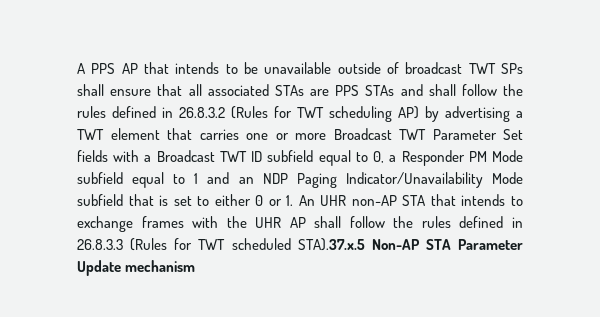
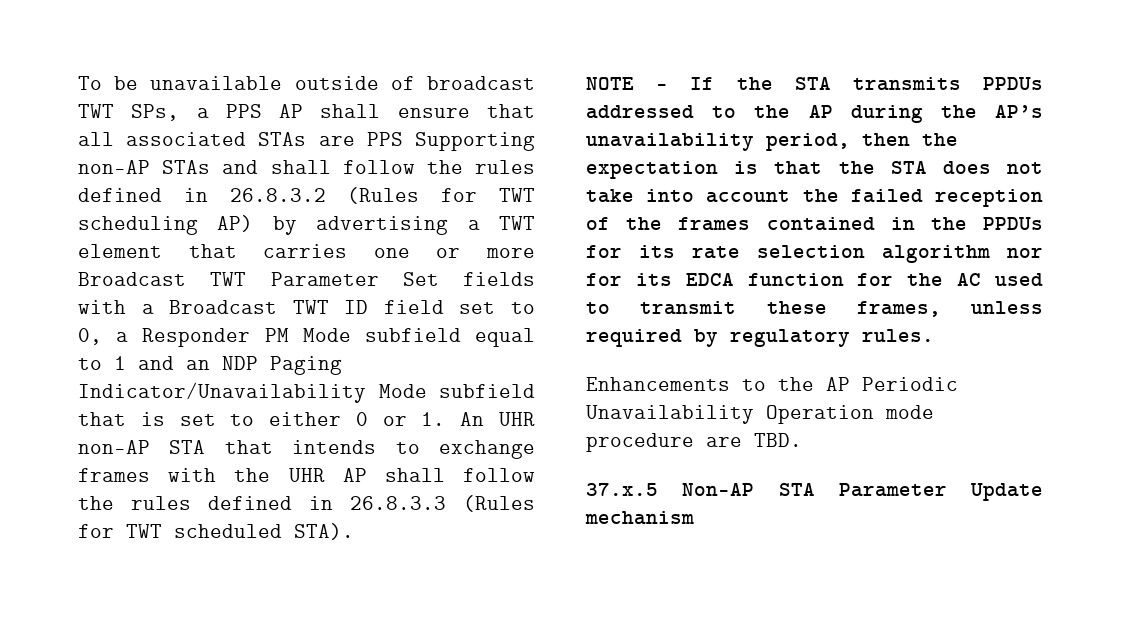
- A PPS AP that intends to be unavailable outside of broadcast TWT SPs shall ensure that all associated STAs are PPS STAs and shall follow the rules defined in 26.8.3.2 (Rules for TWT scheduling AP) by advertising a TWT element that carries one or more Broadcast TWT Parameter Set fields with a Broadcast TWT ID subfield equal to 0, a Responder PM Mode subfield equal to 1 and an NDP Paging Indicator/Unavailability Mode subfield that is set to either 0 or 1. An UHR non-AP STA that intends to exchange frames with the UHR AP shall follow the rules defined in 26.8.3.3 (Rules for TWT scheduled STA).37.x.5 Non-AP STA Parameter Update mechanism
+ To be unavailable outside of broadcast TWT SPs, a PPS AP shall ensure that all associated STAs are PPS Supporting non-AP STAs and shall follow the rules defined in 26.8.3.2 (Rules for TWT scheduling AP) by advertising a TWT element that carries one or more Broadcast TWT Parameter Set fields with a Broadcast TWT ID field set to 0, a Responder PM Mode subfield equal to 1 and an NDP Paging Indicator/Unavailability Mode subfield that is set to either 0 or 1. An UHR non-AP STA that intends to exchange frames with the UHR AP shall follow the rules defined in 26.8.3.3 (Rules for TWT scheduled STA).
+ NOTE - If the STA transmits PPDUs addressed to the AP during the AP’s unavailability period, then the expectation is that the STA does not take into account the failed reception of the frames contained in the PPDUs for its rate selection algorithm nor for its EDCA function for the AC used to transmit these frames, unless required by regulatory rules.
+ Enhancements to the AP Periodic Unavailability Operation mode procedure are TBD.
+ 37.x.5 Non-AP STA Parameter Update mechanism

